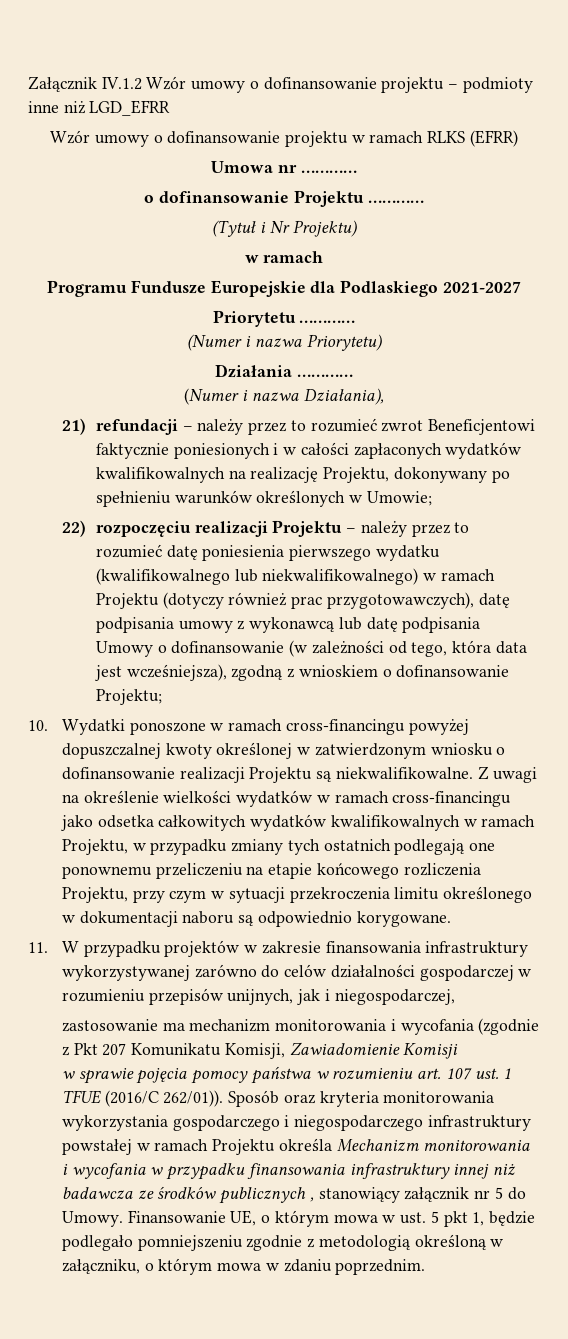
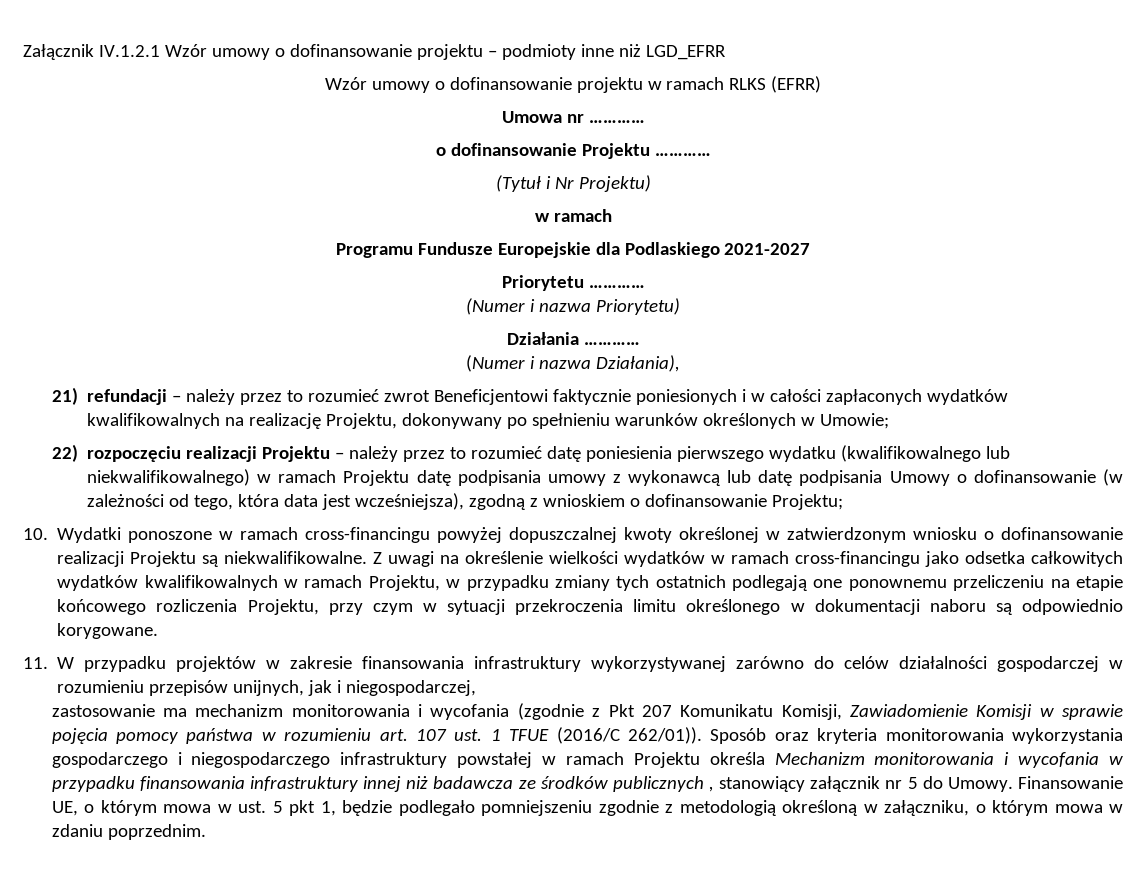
- Załącznik IV.1.2 Wzór umowy o dofinansowanie projektu – podmioty inne niż LGD_EFRR
+ Załącznik IV.1.2.1 Wzór umowy o dofinansowanie projektu – podmioty inne niż LGD_EFRR
- 22) rozpoczęciu realizacji Projektu – należy przez to rozumieć datę poniesienia pierwszego wydatku (kwalifikowalnego lub niekwalifikowalnego) w ramach Projektu (dotyczy również prac przygotowawczych), datę podpisania umowy z wykonawcą lub datę podpisania Umowy o dofinansowanie (w zależności od tego, która data jest wcześniejsza), zgodną z wnioskiem o dofinansowanie Projektu;
+ 22) rozpoczęciu realizacji Projektu – należy przez to rozumieć datę poniesienia pierwszego wydatku (kwalifikowalnego lub niekwalifikowalnego) w ramach Projektu datę podpisania umowy z wykonawcą lub datę podpisania Umowy o dofinansowanie (w zależności od tego, która data jest wcześniejsza), zgodną z wnioskiem o dofinansowanie Projektu;
- zastosowanie ma mechanizm monitorowania i wycofania (zgodnie z Pkt 207 Komunikatu Komisji, Zawiadomienie Komisji
- w sprawie pojęcia pomocy państwa w rozumieniu art. 107 ust. 1 TFUE (2016/C 262/01)).
+ zastosowanie ma mechanizm monitorowania i wycofania (zgodnie z Pkt 207 Komunikatu Komisji, Zawiadomienie Komisji w sprawie pojęcia pomocy państwa w rozumieniu art. 107 ust. 1 TFUE (2016/C 262/01)).

